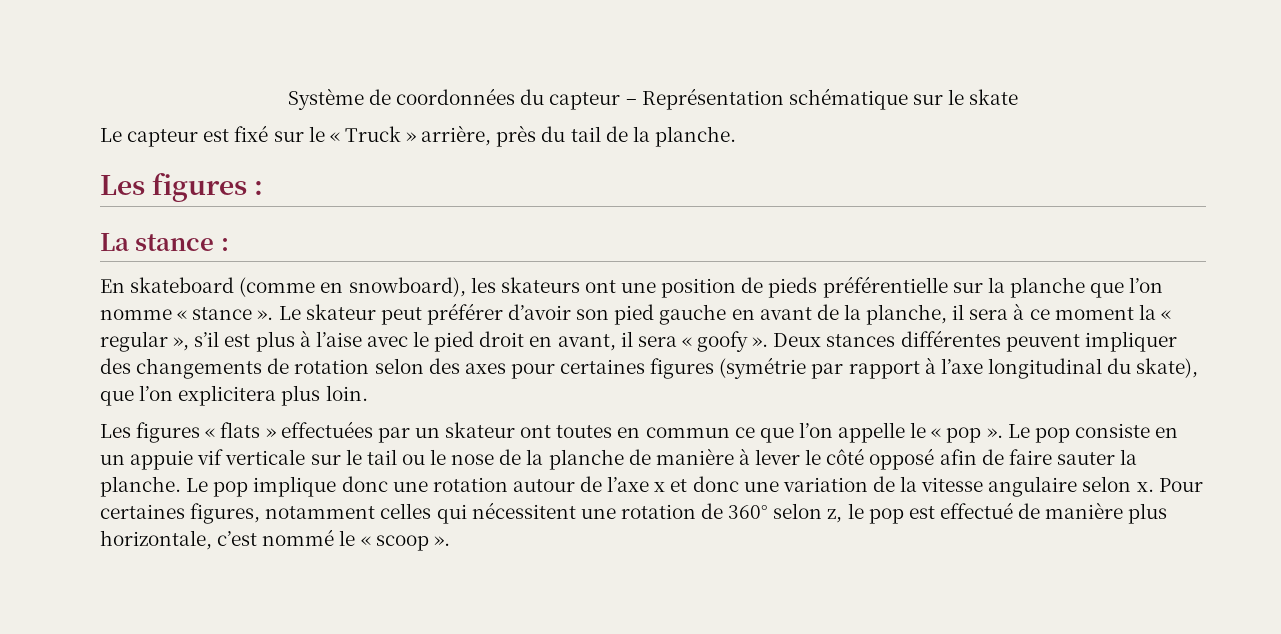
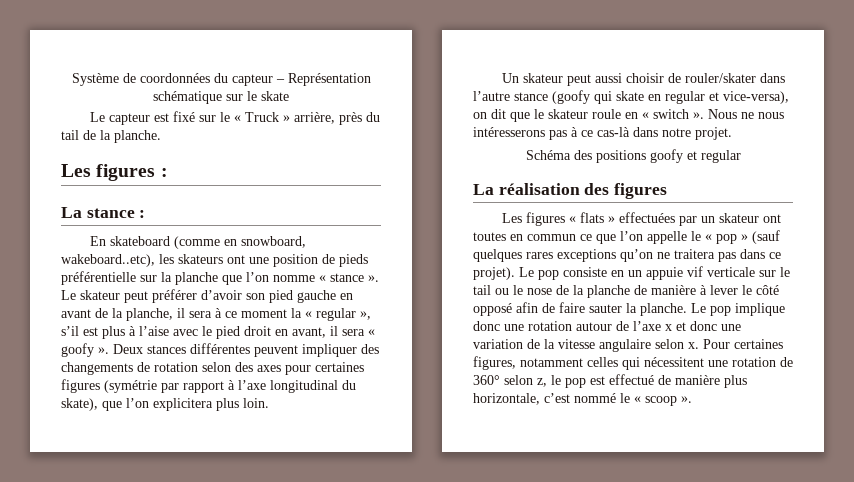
- En skateboard (comme en snowboard), les skateurs ont une position de pieds préférentielle sur la planche que l’on nomme « stance ».
+ En skateboard (comme en snowboard, wakeboard..etc), les skateurs ont une position de pieds préférentielle sur la planche que l’on nomme « stance ».
+ Un skateur peut aussi choisir de rouler/skater dans l’autre stance (goofy qui skate en regular et vice-versa), on dit que le skateur roule en « switch ». Nous ne nous intéresserons pas à ce cas-là dans notre projet.
+ Schéma des positions goofy et regular
+ La réalisation des figures
- Les figures « flats » effectuées par un skateur ont toutes en commun ce que l’on appelle le « pop ».
+ Les figures « flats » effectuées par un skateur ont toutes en commun ce que l’on appelle le « pop » (sauf quelques rares exceptions qu’on ne traitera pas dans ce projet).

